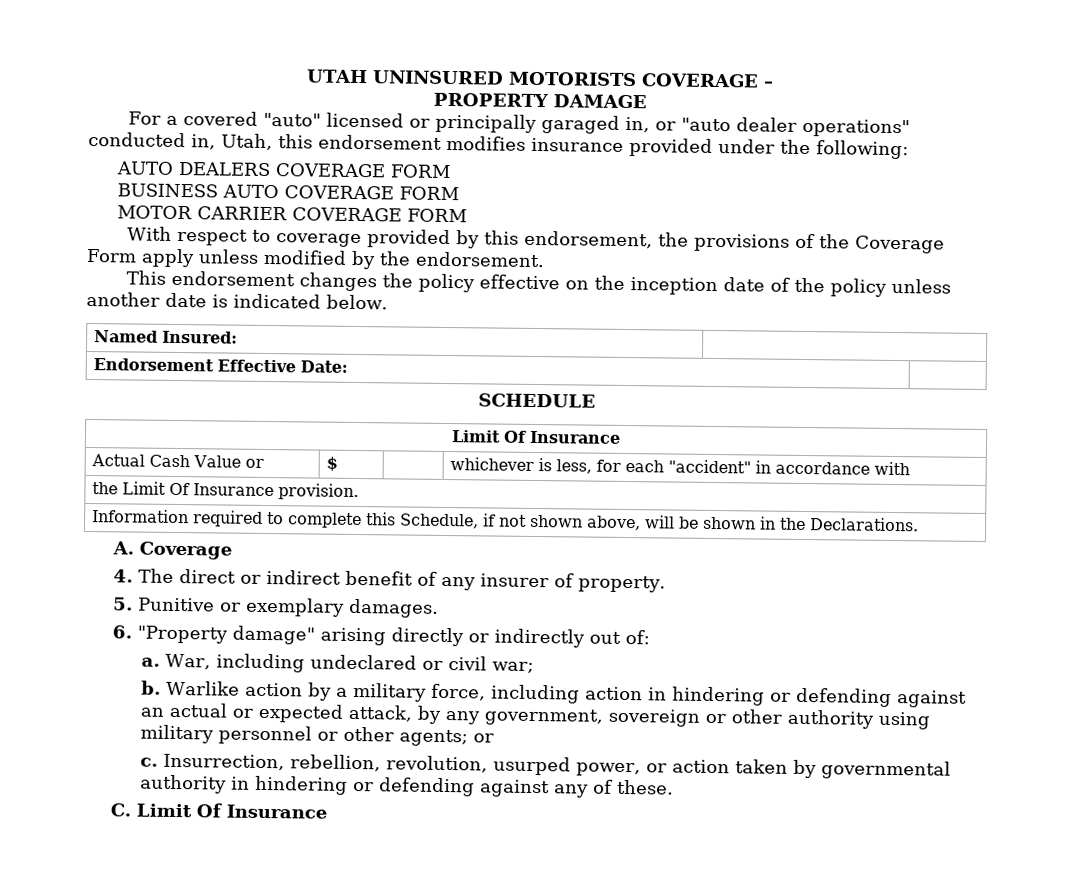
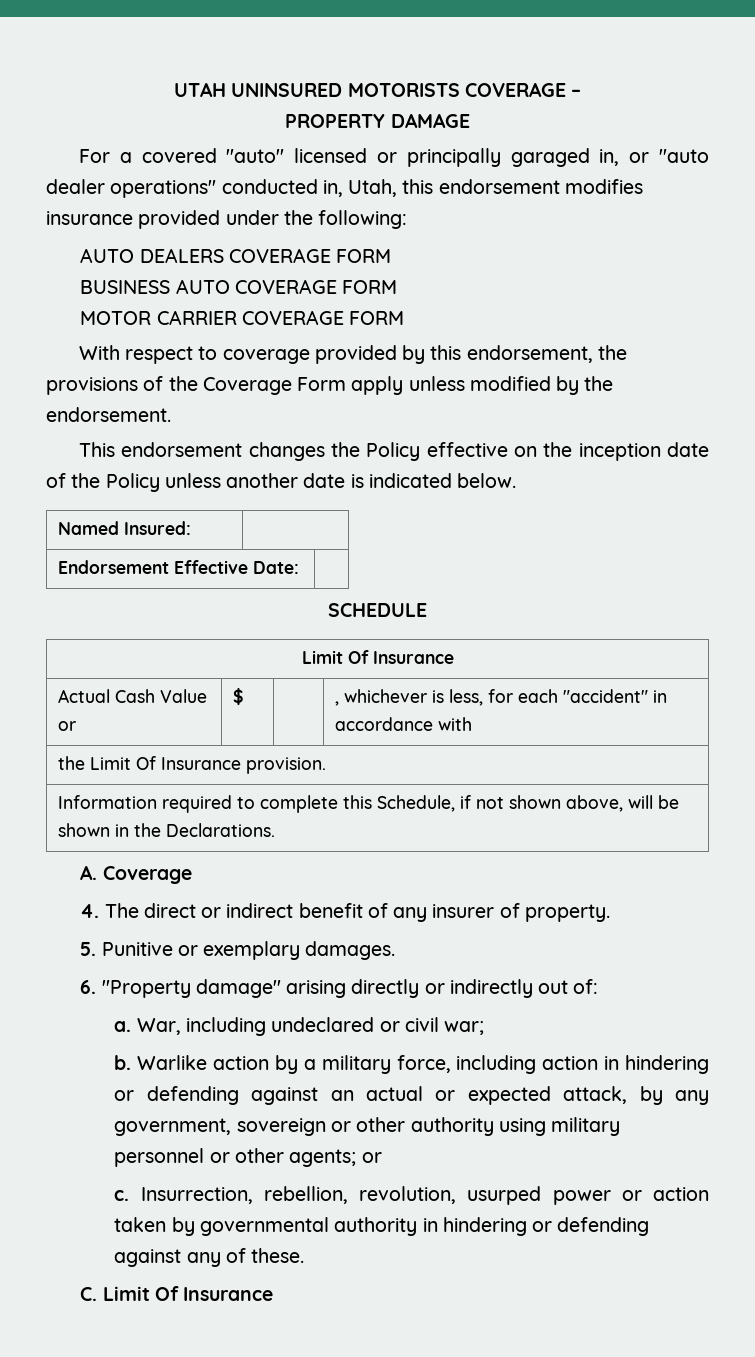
- This endorsement changes the policy effective on the inception date of the policy unless another date is indicated below.
+ This endorsement changes the Policy effective on the inception date of the Policy unless another date is indicated below.
- Actual Cash Value or | $ | | whichever is less, for each "accident" in accordance with
+ Actual Cash Value or | $ | | , whichever is less, for each "accident" in accordance with
- Insurrection, rebellion, revolution, usurped power, or action taken by governmental authority in hindering or defending against any of these.
+ Insurrection, rebellion, revolution, usurped power or action taken by governmental authority in hindering or defending against any of these.

